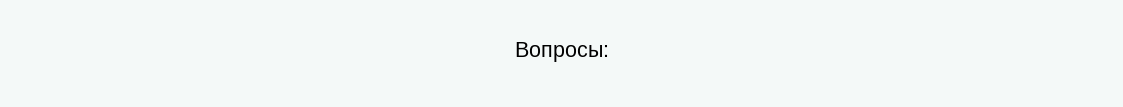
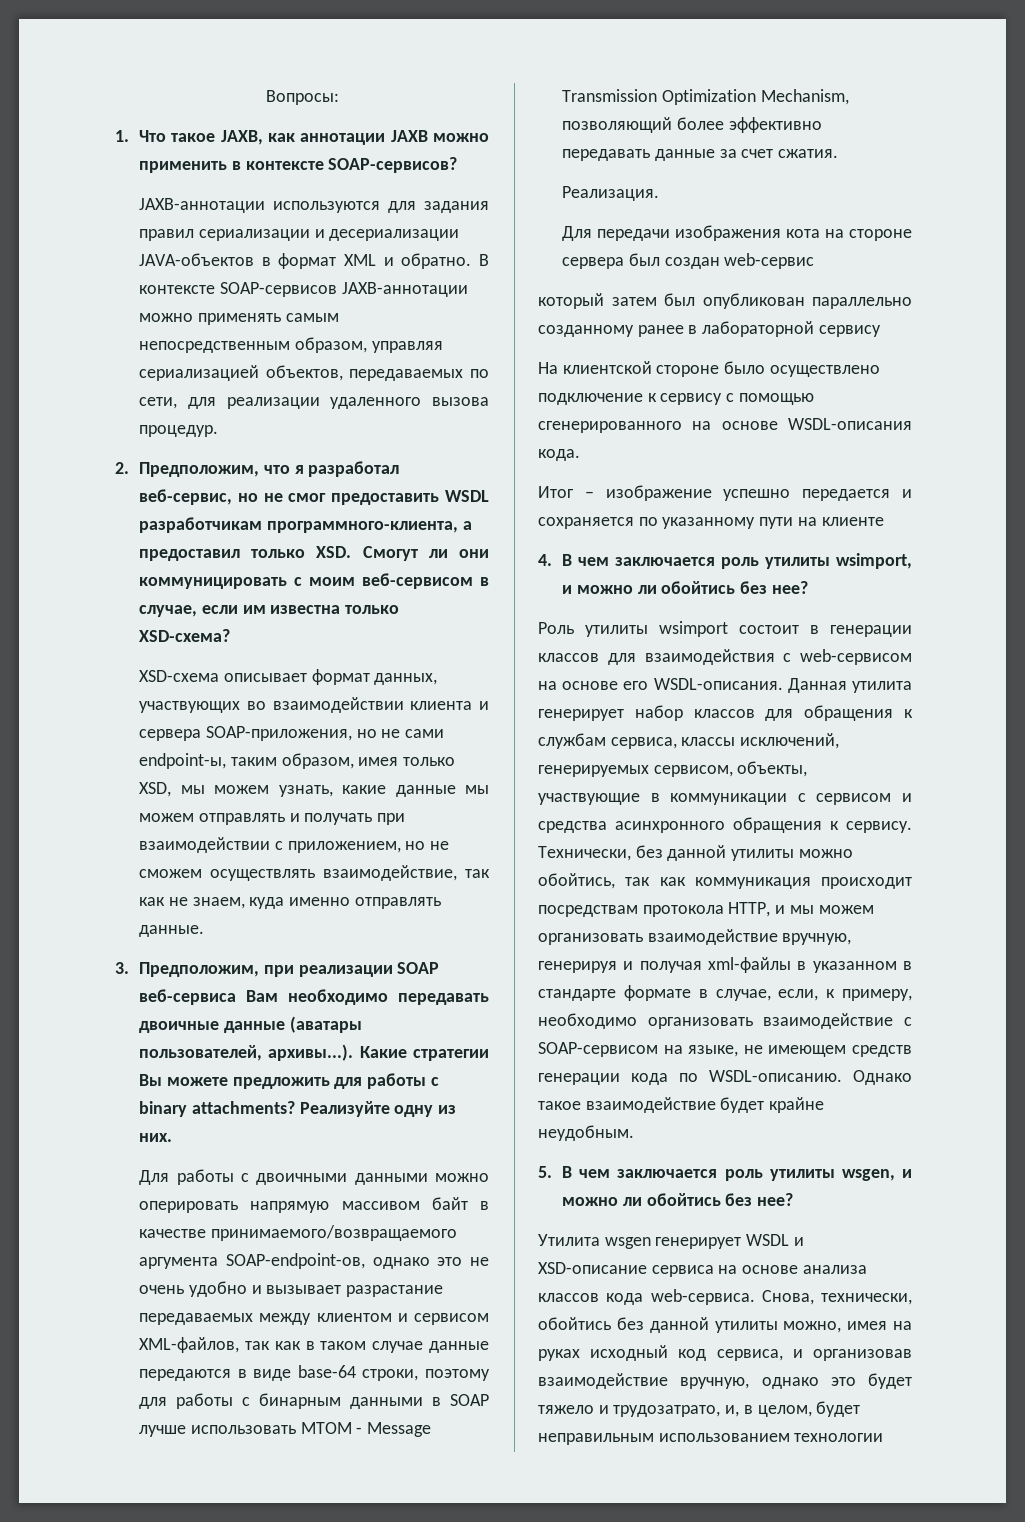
+ 1. Что такое JAXB, как аннотации JAXB можно применить в контексте SOAP-сервисов?
+ JAXB-аннотации используются для задания правил сериализации и десериализации JAVA-объектов в формат XML и обратно. В контексте SOAP-сервисов JAXB-аннотации можно применять самым непосредственным образом, управляя сериализацией объектов, передаваемых по сети, для реализации удаленного вызова процедур.
+ 2. Предположим, что я разработал веб-сервис, но не смог предоставить WSDL разработчикам программного-клиента, а предоставил только XSD. Смогут ли они коммуницировать с моим веб-сервисом в случае, если им известна только XSD-схема?
+ XSD-cхема описывает формат данных, участвующих во взаимодействии клиента и сервера SOAP-приложения, но не сами endpoint-ы, таким образом, имея только XSD, мы можем узнать, какие данные мы можем отправлять и получать при взаимодействии с приложением, но не сможем осуществлять взаимодействие, так как не знаем, куда именно отправлять данные.
+ 3. Предположим, при реализации SOAP веб-сервиса Вам необходимо передавать двоичные данные (аватары пользователей, архивы...). Какие стратегии Вы можете предложить для работы с binary attachments? Реализуйте одну из них.
+ Для работы с двоичными данными можно оперировать напрямую массивом байт в качестве принимаемого/возвращаемого аргумента SOAP-endpoint-ов, однако это не очень удобно и вызывает разрастание передаваемых между клиентом и сервисом XML-файлов, так как в таком случае данные передаются в виде base-64 строки, поэтому для работы с бинарным данными в SOAP лучше использовать MTOM - Message Transmission Optimization Mechanism, позволяющий более эффективно передавать данные за счет сжатия.
+ Реализация.
+ Для передачи изображения кота на стороне сервера был создан web-сервис
+ который затем был опубликован параллельно созданному ранее в лабораторной сервису
+ На клиентской стороне было осуществлено подключение к сервису с помощью сгенерированного на основе WSDL-описания кода.
+ Итог – изображение успешно передается и сохраняется по указанному пути на клиенте
+ 4. В чем заключается роль утилиты wsimport, и можно ли обойтись без нее?
+ Роль утилиты wsimport состоит в генерации классов для взаимодействия с web-сервисом на основе его WSDL-описания. Данная утилита генерирует набор классов для обращения к службам сервиса, классы исключений, генерируемых сервисом, объекты, участвующие в коммуникации с сервисом и средства асинхронного обращения к сервису. Технически, без данной утилиты можно обойтись, так как коммуникация происходит посредствам протокола HTTP, и мы можем организовать взаимодействие вручную, генерируя и получая xml-файлы в указанном в стандарте формате в случае, если, к примеру, необходимо организовать взаимодействие с SOAP-сервисом на языке, не имеющем средств генерации кода по WSDL-описанию. Однако такое взаимодействие будет крайне неудобным.
+ 5. В чем заключается роль утилиты wsgen, и можно ли обойтись без нее?
+ Утилита wsgen генерирует WSDL и XSD-описание сервиса на основе анализа классов кода web-сервиса. Снова, технически, обойтись без данной утилиты можно, имея на руках исходный код сервиса, и организовав взаимодействие вручную, однако это будет тяжело и трудозатрато, и, в целом, будет неправильным использованием технологии

